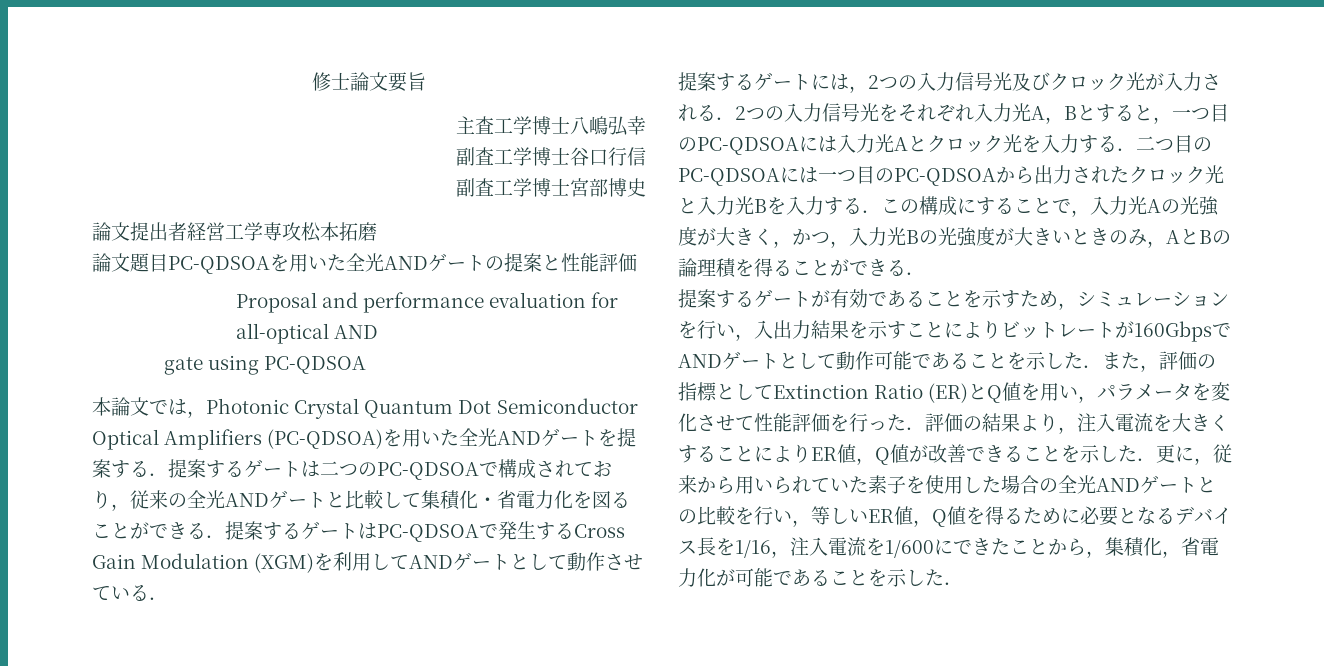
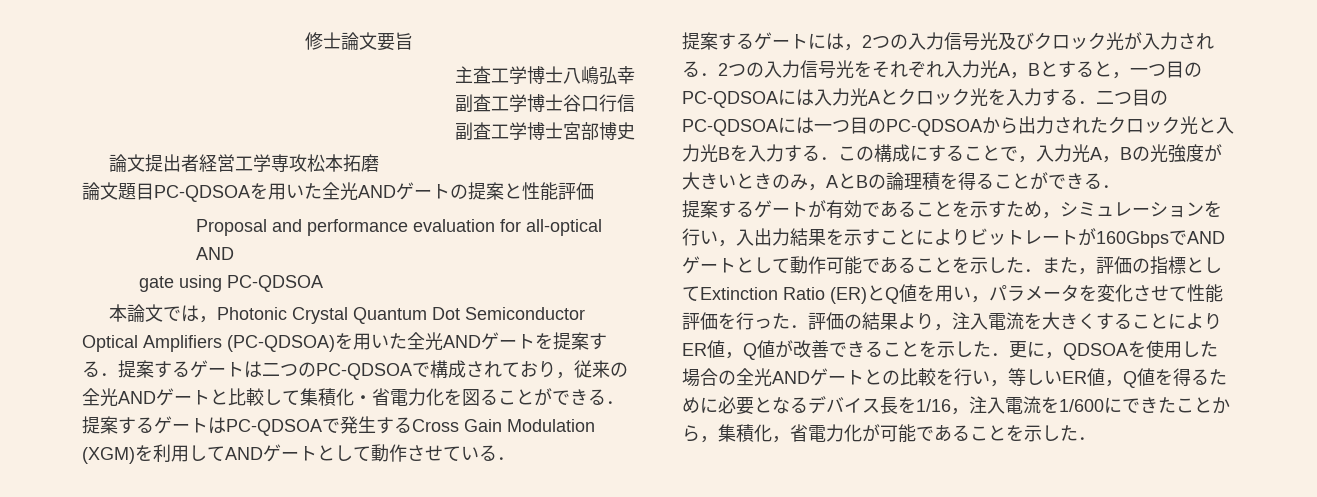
- 提案するゲートには，2つの入力信号光及びクロック光が入力される．2つの入力信号光をそれぞれ入力光A，Bとすると，一つ目のPC-QDSOAには入力光Aとクロック光を入力する．二つ目のPC-QDSOAには一つ目のPC-QDSOAから出力されたクロック光と入力光Bを入力する．この構成にすることで，入力光Aの光強度が大きく，かつ，入力光Bの光強度が大きいときのみ，AとBの論理積を得ることができる．
+ 提案するゲートには，2つの入力信号光及びクロック光が入力される．2つの入力信号光をそれぞれ入力光A，Bとすると，一つ目のPC-QDSOAには入力光Aとクロック光を入力する．二つ目のPC-QDSOAには一つ目のPC-QDSOAから出力されたクロック光と入力光Bを入力する．この構成にすることで，入力光A，Bの光強度が大きいときのみ，AとBの論理積を得ることができる．
- 提案するゲートが有効であることを示すため，シミュレーションを行い，入出力結果を示すことによりビットレートが160GbpsでANDゲートとして動作可能であることを示した．また，評価の指標としてExtinction Ratio (ER)とQ値を用い，パラメータを変化させて性能評価を行った．評価の結果より，注入電流を大きくすることによりER値，Q値が改善できることを示した．更に，従来から用いられていた素子を使用した場合の全光ANDゲートとの比較を行い，等しいER値，Q値を得るために必要となるデバイス長を1/16，注入電流を1/600にできたことから，集積化，省電力化が可能であることを示した．
+ 提案するゲートが有効であることを示すため，シミュレーションを行い，入出力結果を示すことによりビットレートが160GbpsでANDゲートとして動作可能であることを示した．また，評価の指標としてExtinction Ratio (ER)とQ値を用い，パラメータを変化させて性能評価を行った．評価の結果より，注入電流を大きくすることによりER値，Q値が改善できることを示した．更に，QDSOAを使用した場合の全光ANDゲートとの比較を行い，等しいER値，Q値を得るために必要となるデバイス長を1/16，注入電流を1/600にできたことから，集積化，省電力化が可能であることを示した．

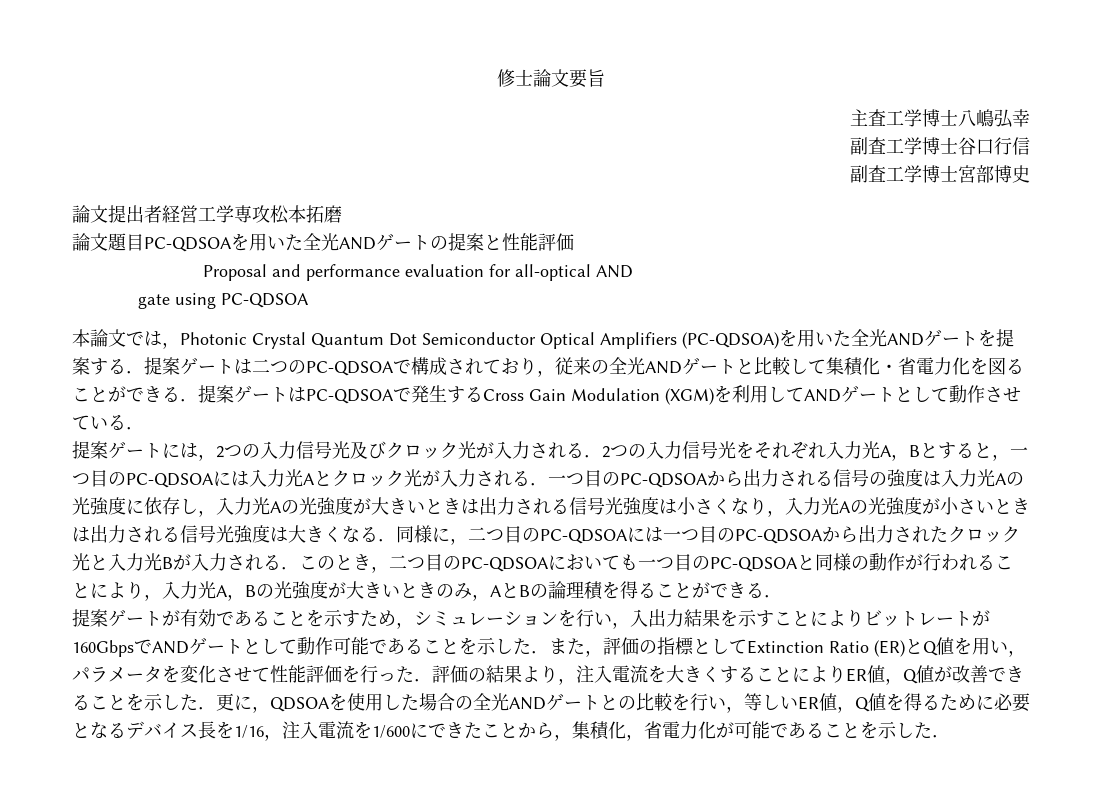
- 本論文では，Photonic Crystal Quantum Dot Semiconductor Optical Amplifiers (PC-QDSOA)を用いた全光ANDゲートを提案する．提案するゲートは二つのPC-QDSOAで構成されており，従来の全光ANDゲートと比較して集積化・省電力化を図ることができる．提案するゲートはPC-QDSOAで発生するCross Gain Modulation (XGM)を利用してANDゲートとして動作させている．
+ 本論文では，Photonic Crystal Quantum Dot Semiconductor Optical Amplifiers (PC-QDSOA)を用いた全光ANDゲートを提案する．提案ゲートは二つのPC-QDSOAで構成されており，従来の全光ANDゲートと比較して集積化・省電力化を図ることができる．提案ゲートはPC-QDSOAで発生するCross Gain Modulation (XGM)を利用してANDゲートとして動作させている．
- 提案するゲートには，2つの入力信号光及びクロック光が入力される．2つの入力信号光をそれぞれ入力光A，Bとすると，一つ目のPC-QDSOAには入力光Aとクロック光を入力する．二つ目のPC-QDSOAには一つ目のPC-QDSOAから出力されたクロック光と入力光Bを入力する．この構成にすることで，入力光A，Bの光強度が大きいときのみ，AとBの論理積を得ることができる．
+ 提案ゲートには，2つの入力信号光及びクロック光が入力される．2つの入力信号光をそれぞれ入力光A，Bとすると，一つ目のPC-QDSOAには入力光Aとクロック光が入力される．一つ目のPC-QDSOAから出力される信号の強度は入力光Aの光強度に依存し，入力光Aの光強度が大きいときは出力される信号光強度は小さくなり，入力光Aの光強度が小さいときは出力される信号光強度は大きくなる．同様に，二つ目のPC-QDSOAには一つ目のPC-QDSOAから出力されたクロック光と入力光Bが入力される．このとき，二つ目のPC-QDSOAにおいても一つ目のPC-QDSOAと同様の動作が行われることにより，入力光A，Bの光強度が大きいときのみ，AとBの論理積を得ることができる．
- 提案するゲートが有効であることを示すため，シミュレーションを行い，入出力結果を示すことによりビットレートが160GbpsでANDゲートとして動作可能であることを示した．また，評価の指標としてExtinction Ratio (ER)とQ値を用い，パラメータを変化させて性能評価を行った．評価の結果より，注入電流を大きくすることによりER値，Q値が改善できることを示した．更に，QDSOAを使用した場合の全光ANDゲートとの比較を行い，等しいER値，Q値を得るために必要となるデバイス長を1/16，注入電流を1/600にできたことから，集積化，省電力化が可能であることを示した．
+ 提案ゲートが有効であることを示すため，シミュレーションを行い，入出力結果を示すことによりビットレートが160GbpsでANDゲートとして動作可能であることを示した．また，評価の指標としてExtinction Ratio (ER)とQ値を用い，パラメータを変化させて性能評価を行った．評価の結果より，注入電流を大きくすることによりER値，Q値が改善できることを示した．更に，QDSOAを使用した場合の全光ANDゲートとの比較を行い，等しいER値，Q値を得るために必要となるデバイス長を1/16，注入電流を1/600にできたことから，集積化，省電力化が可能であることを示した．

